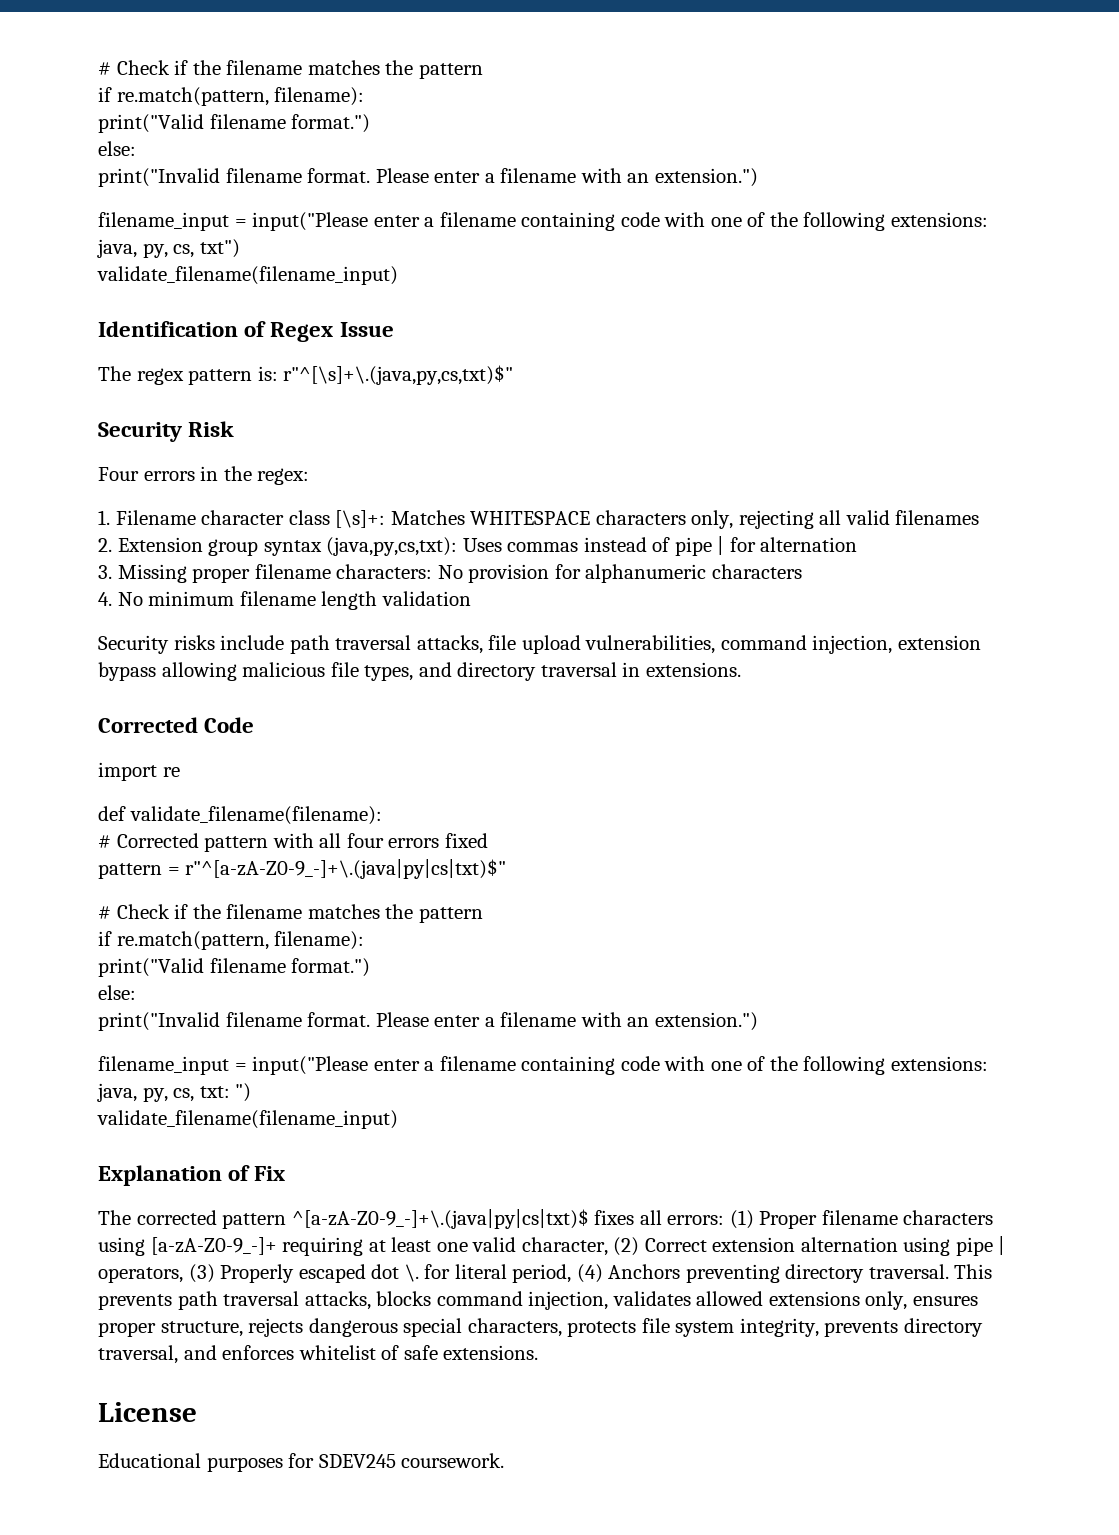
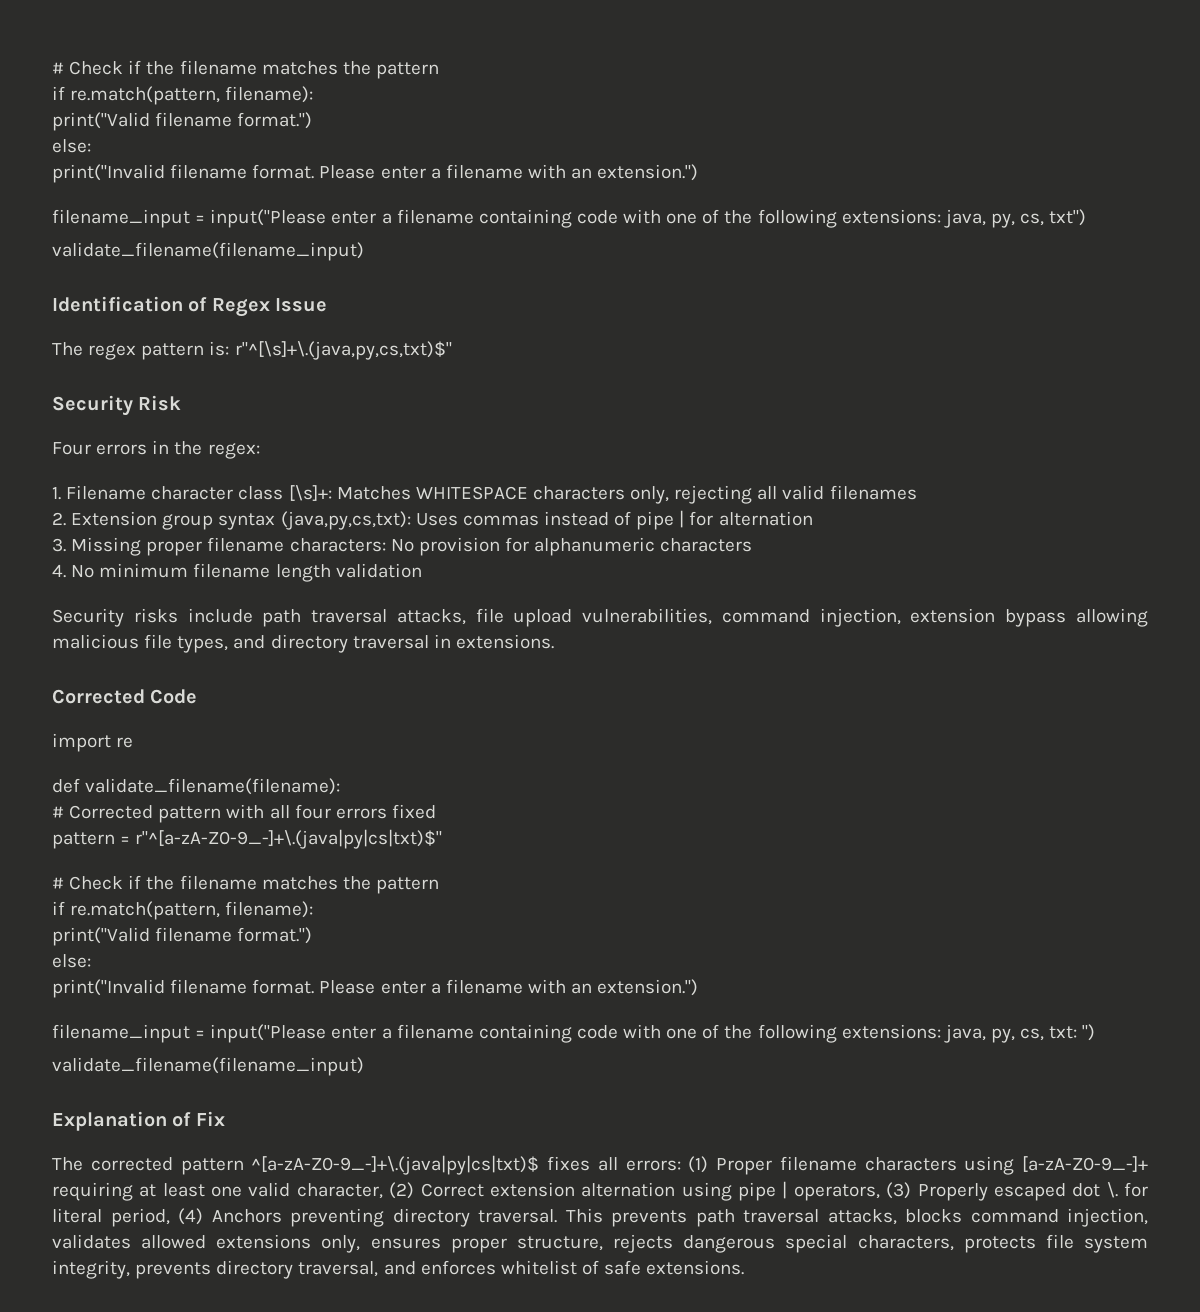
- License
- Educational purposes for SDEV245 coursework.

